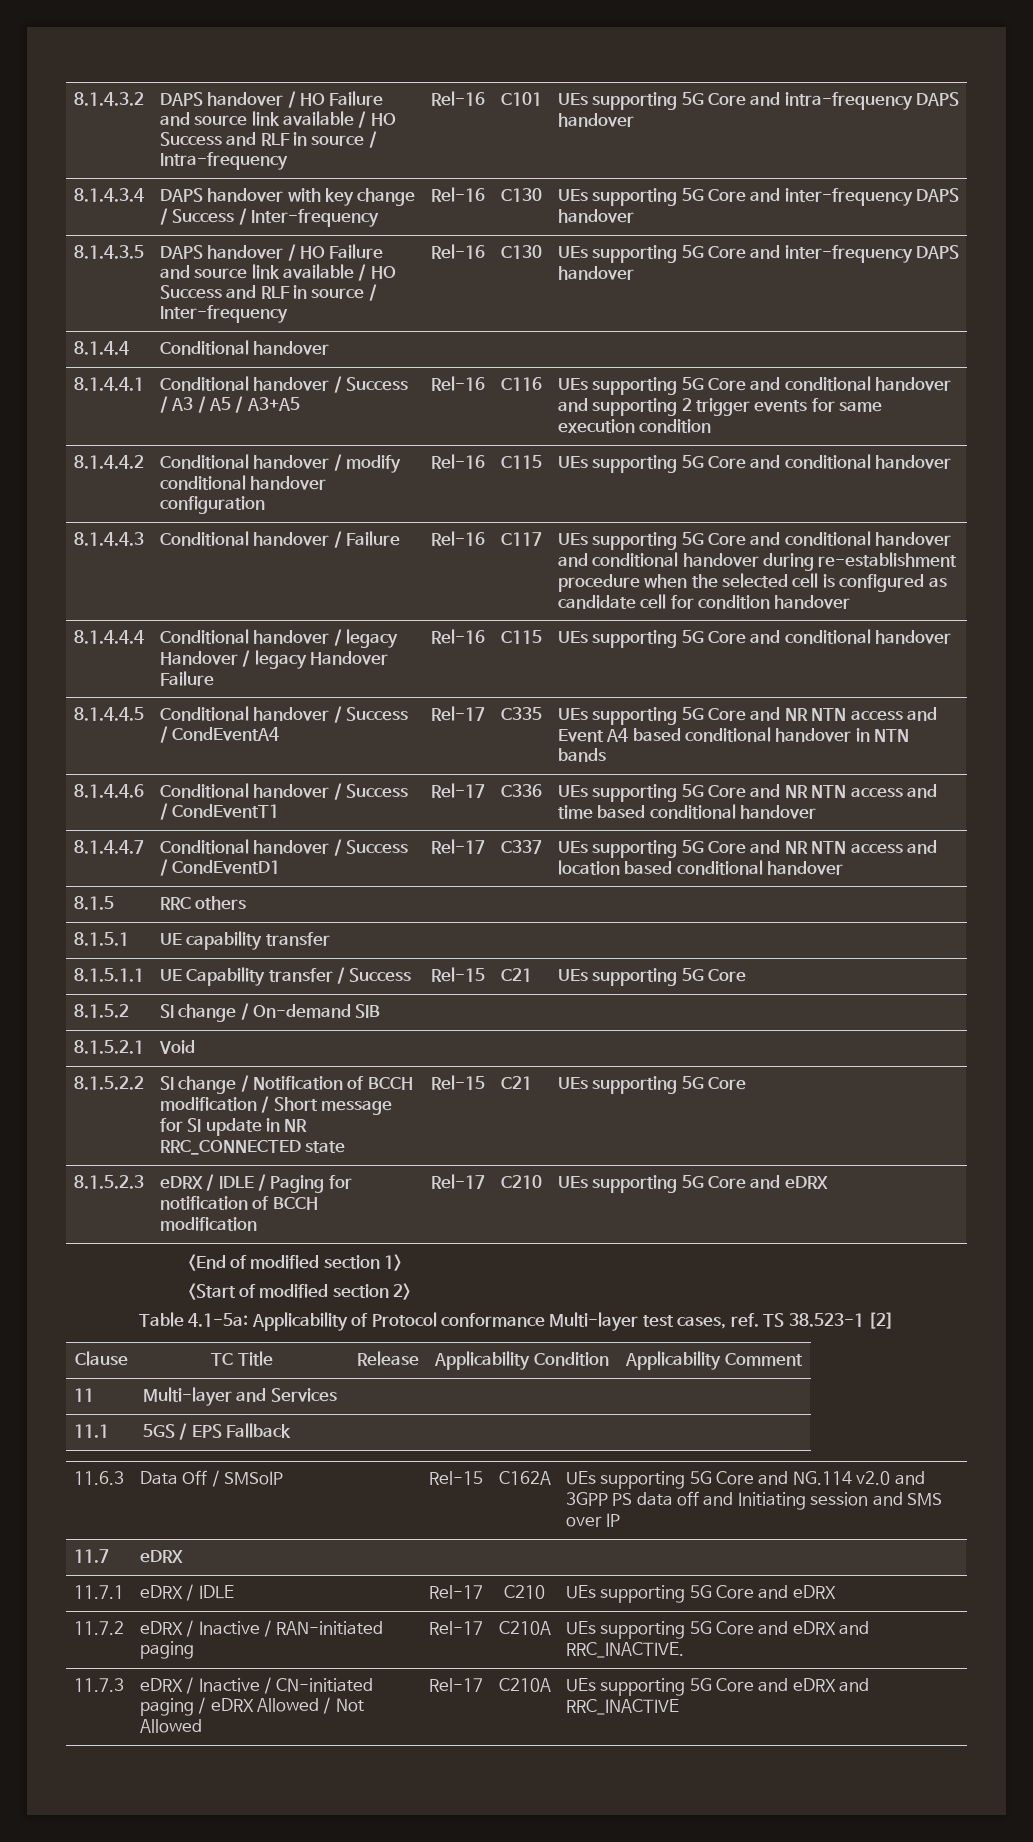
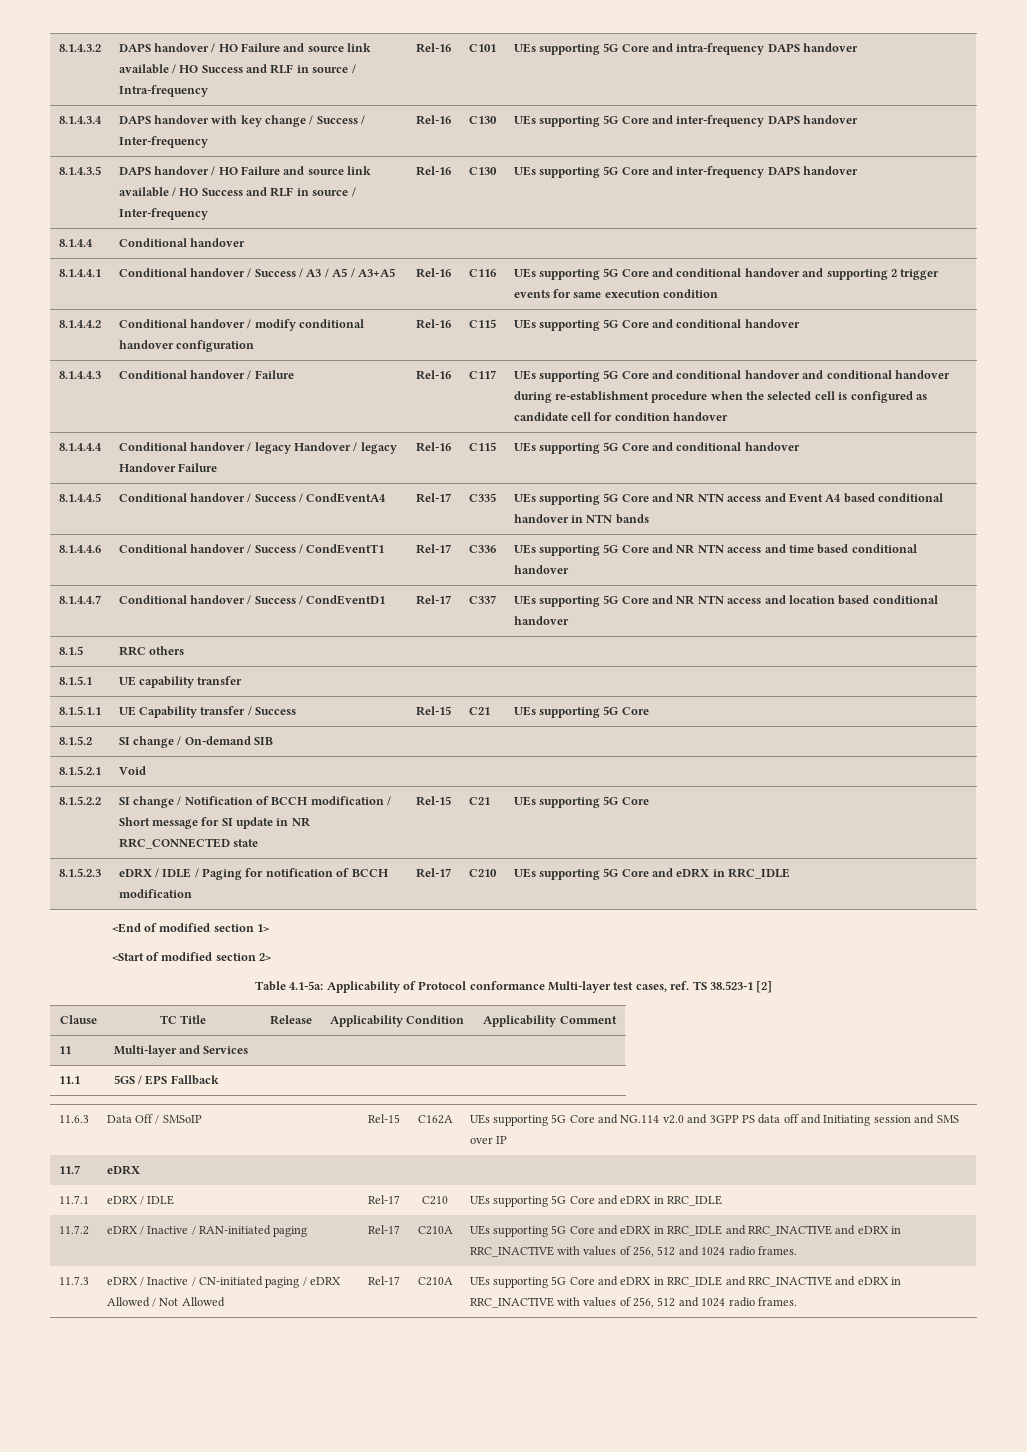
- 8.1.5.2.3 | eDRX / IDLE / Paging for notification of BCCH modification | Rel-17 | C210 | UEs supporting 5G Core and eDRX
+ 8.1.5.2.3 | eDRX / IDLE / Paging for notification of BCCH modification | Rel-17 | C210 | UEs supporting 5G Core and eDRX in RRC_IDLE
- 11.7.1 | eDRX / IDLE | Rel-17 | C210 | UEs supporting 5G Core and eDRX
+ 11.7.1 | eDRX / IDLE | Rel-17 | C210 | UEs supporting 5G Core and eDRX in RRC_IDLE
- 11.7.2 | eDRX / Inactive / RAN-initiated paging | Rel-17 | C210A | UEs supporting 5G Core and eDRX and RRC_INACTIVE.
+ 11.7.2 | eDRX / Inactive / RAN-initiated paging | Rel-17 | C210A | UEs supporting 5G Core and eDRX in RRC_IDLE and RRC_INACTIVE and eDRX in RRC_INACTIVE with values of 256, 512 and 1024 radio frames.
- 11.7.3 | eDRX / Inactive / CN-initiated paging / eDRX Allowed / Not Allowed | Rel-17 | C210A | UEs supporting 5G Core and eDRX and RRC_INACTIVE
+ 11.7.3 | eDRX / Inactive / CN-initiated paging / eDRX Allowed / Not Allowed | Rel-17 | C210A | UEs supporting 5G Core and eDRX in RRC_IDLE and RRC_INACTIVE and eDRX in RRC_INACTIVE with values of 256, 512 and 1024 radio frames.

